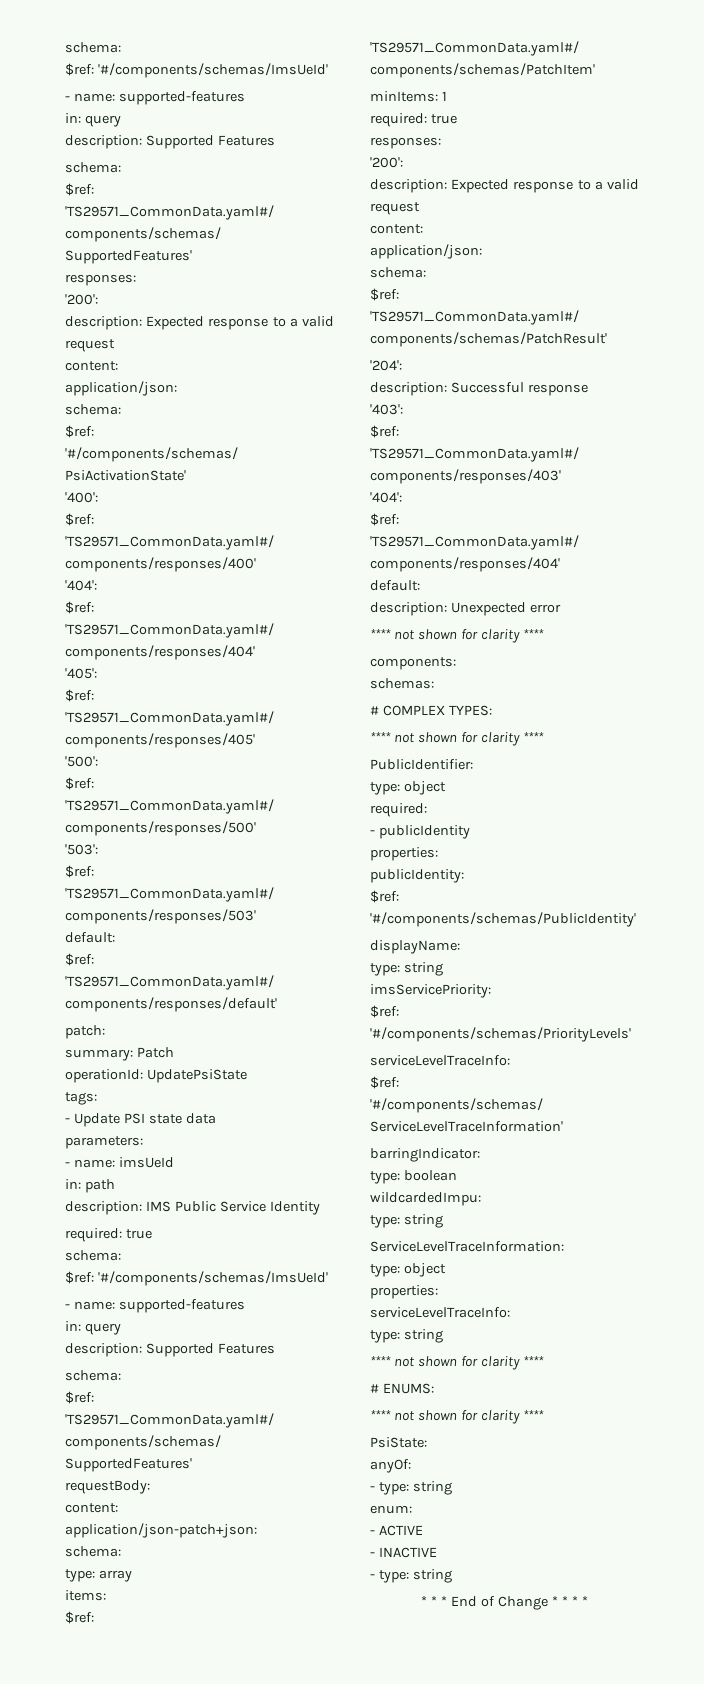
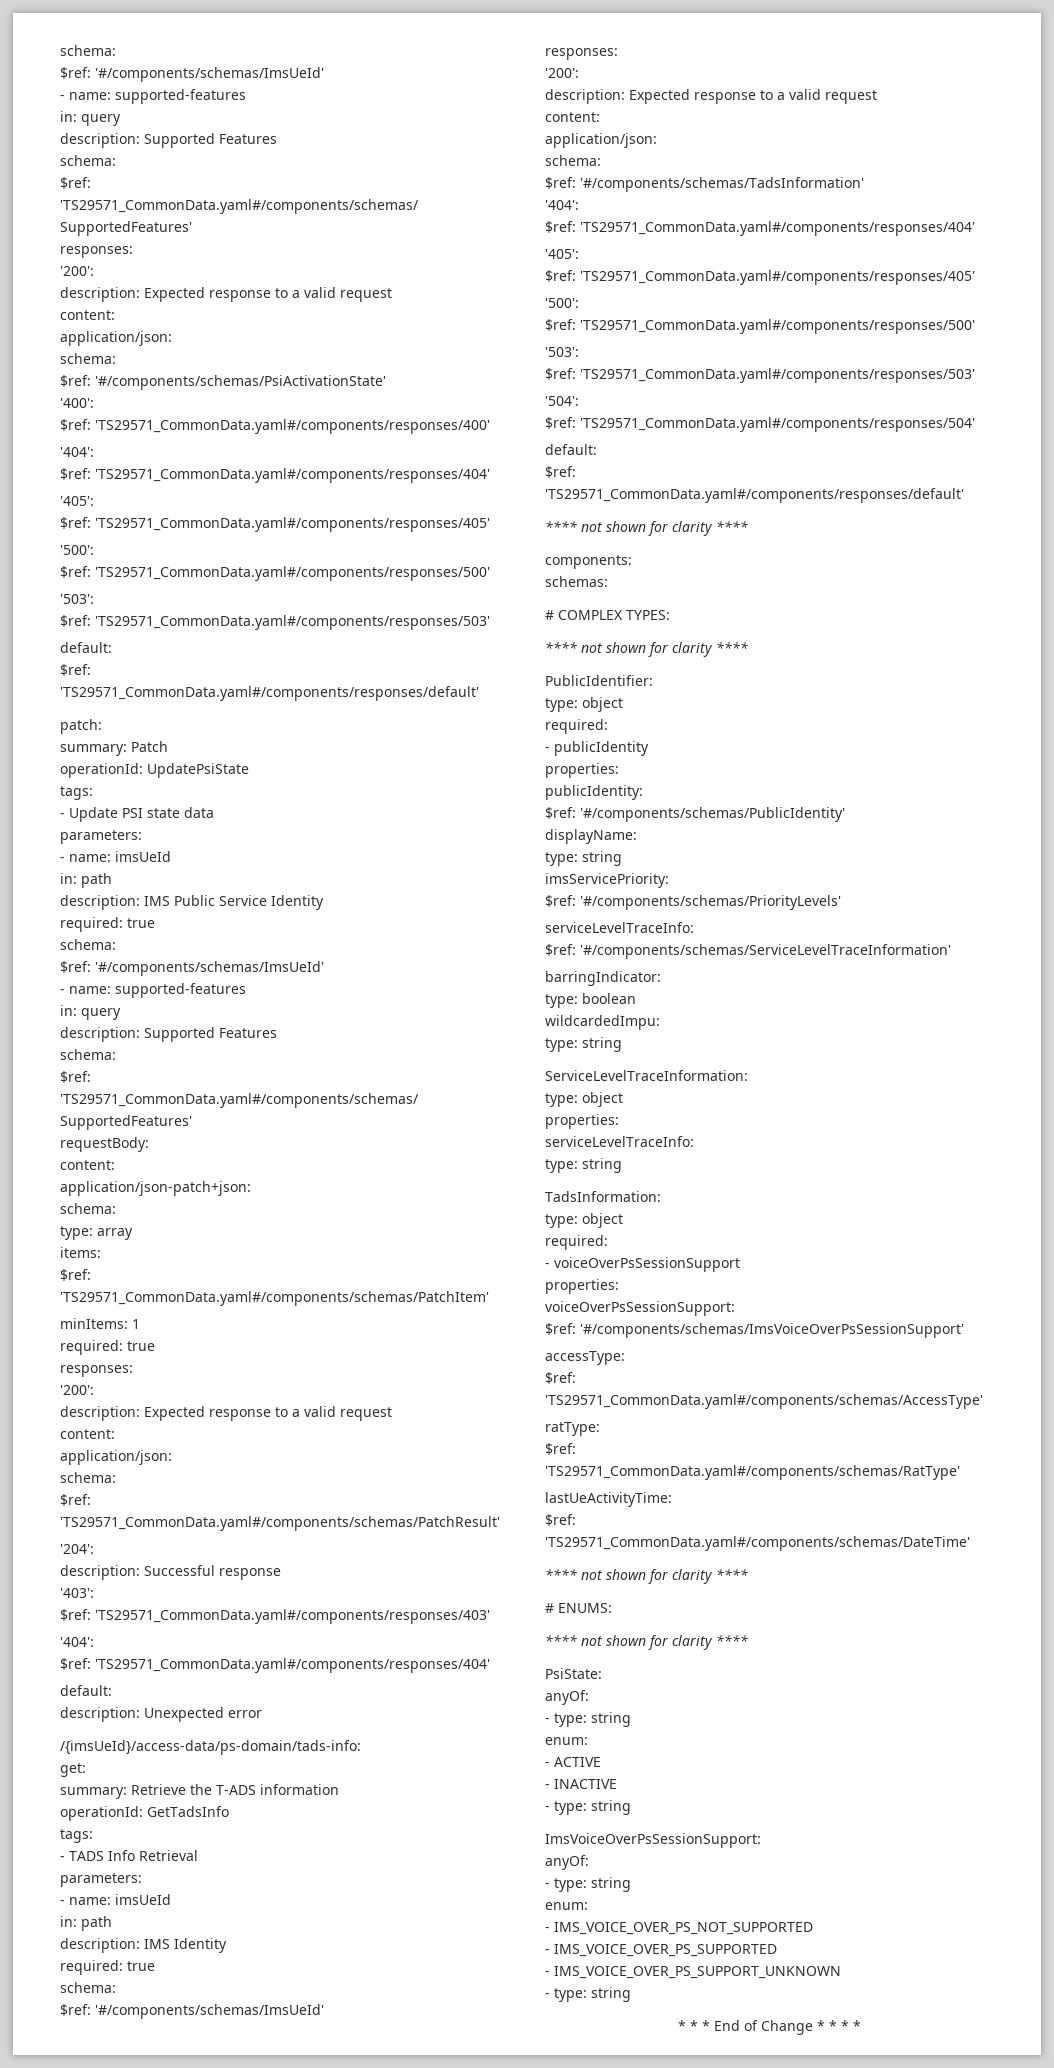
+ /{imsUeId}/access-data/ps-domain/tads-info:
+ get:
+ summary: Retrieve the T-ADS information
+ operationId: GetTadsInfo
+ tags:
+ - TADS Info Retrieval
+ parameters:
+ - name: imsUeId
+ in: path
+ description: IMS Identity
+ required: true
+ schema:
+ $ref: '#/components/schemas/ImsUeId'
+ responses:
+ '200':
+ description: Expected response to a valid request
+ content:
+ application/json:
+ schema:
+ $ref: '#/components/schemas/TadsInformation'
+ '404':
+ $ref: 'TS29571_CommonData.yaml#/components/responses/404'
+ '405':
+ $ref: 'TS29571_CommonData.yaml#/components/responses/405'
+ '500':
+ $ref: 'TS29571_CommonData.yaml#/components/responses/500'
+ '503':
+ $ref: 'TS29571_CommonData.yaml#/components/responses/503'
+ '504':
+ $ref: 'TS29571_CommonData.yaml#/components/responses/504'
+ default:
+ $ref: 'TS29571_CommonData.yaml#/components/responses/default'
+ TadsInformation:
+ type: object
+ required:
+ - voiceOverPsSessionSupport
+ properties:
+ voiceOverPsSessionSupport:
+ $ref: '#/components/schemas/ImsVoiceOverPsSessionSupport'
+ accessType:
+ $ref: 'TS29571_CommonData.yaml#/components/schemas/AccessType'
+ ratType:
+ $ref: 'TS29571_CommonData.yaml#/components/schemas/RatType'
+ lastUeActivityTime:
+ $ref: 'TS29571_CommonData.yaml#/components/schemas/DateTime'
+ ImsVoiceOverPsSessionSupport:
+ anyOf:
+ - type: string
+ enum:
+ - IMS_VOICE_OVER_PS_NOT_SUPPORTED
+ - IMS_VOICE_OVER_PS_SUPPORTED
+ - IMS_VOICE_OVER_PS_SUPPORT_UNKNOWN
+ - type: string

